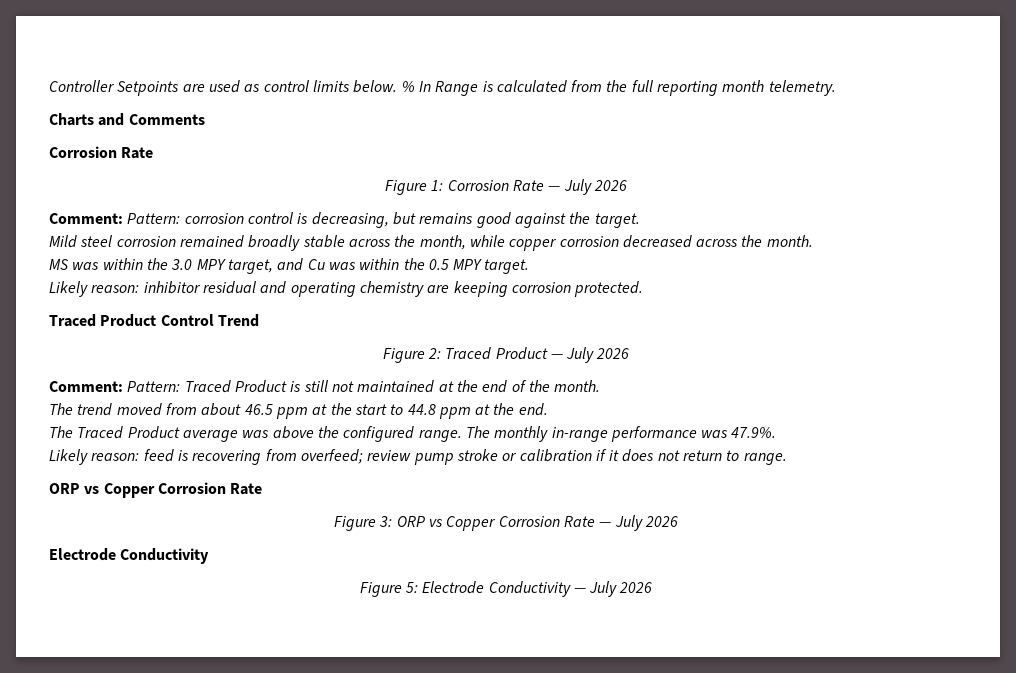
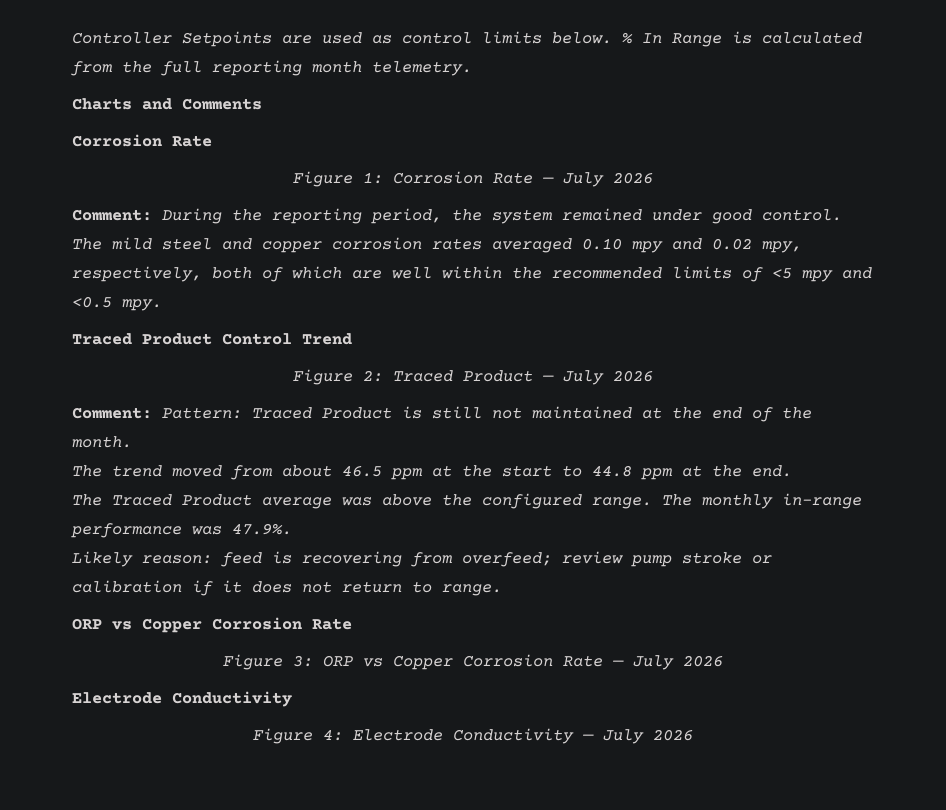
- Comment: Pattern: corrosion control is decreasing, but remains good against the target.
- Mild steel corrosion remained broadly stable across the month, while copper corrosion decreased across the month.
- MS was within the 3.0 MPY target, and Cu was within the 0.5 MPY target.
- Likely reason: inhibitor residual and operating chemistry are keeping corrosion protected.
+ Comment: During the reporting period, the system remained under good control. The mild steel and copper corrosion rates averaged 0.10 mpy and 0.02 mpy, respectively, both of which are well within the recommended limits of <5 mpy and <0.5 mpy.
- Figure 5: Electrode Conductivity — July 2026
+ Figure 4: Electrode Conductivity — July 2026

